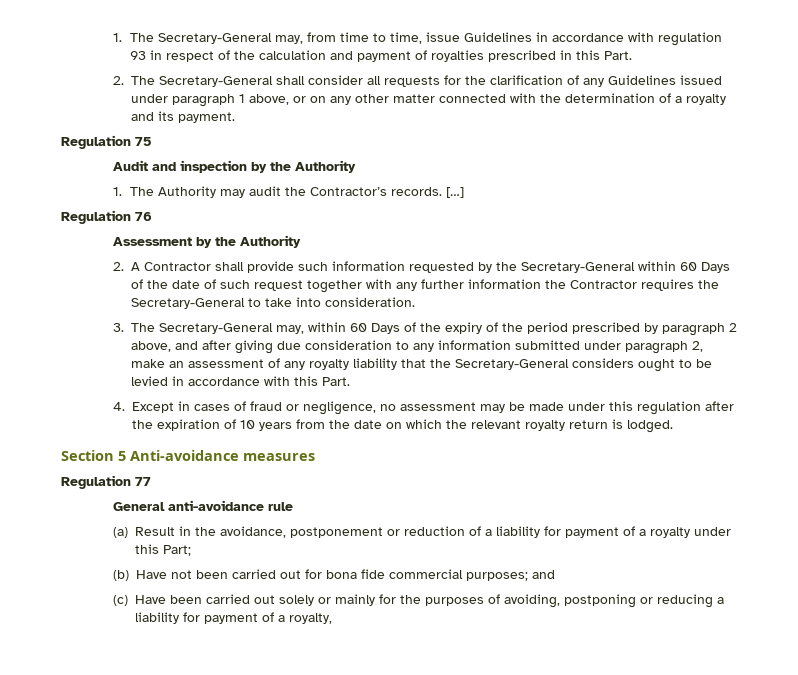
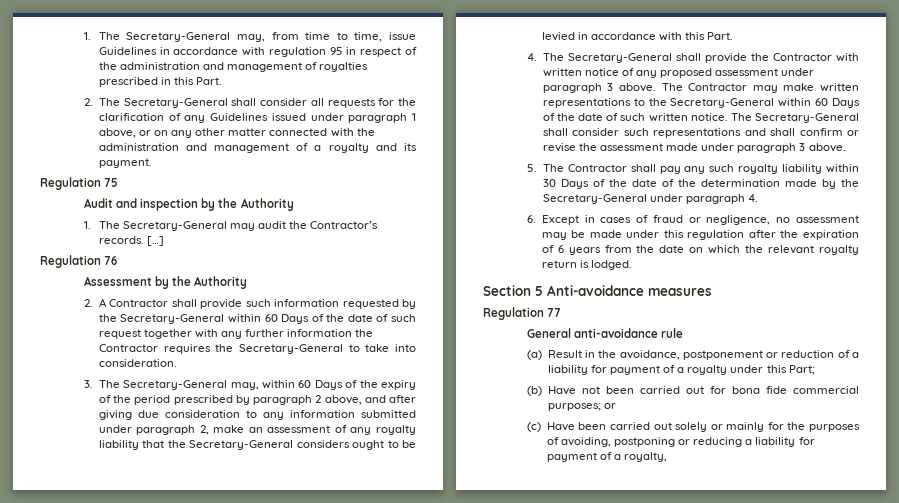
- 1. The Secretary-General may, from time to time, issue Guidelines in accordance with regulation 93 in respect of the calculation and payment of royalties prescribed in this Part.
+ 1. The Secretary-General may, from time to time, issue Guidelines in accordance with regulation 95 in respect of the administration and management of royalties prescribed in this Part.
- 2. The Secretary-General shall consider all requests for the clarification of any Guidelines issued under paragraph 1 above, or on any other matter connected with the determination of a royalty and its payment.
+ 2. The Secretary-General shall consider all requests for the clarification of any Guidelines issued under paragraph 1 above, or on any other matter connected with the administration and management of a royalty and its payment.
- 1. The Authority may audit the Contractor’s records.
+ 1. The Secretary-General may audit the Contractor’s records.
- 4. Except in cases of fraud or negligence, no assessment may be made under this regulation after the expiration of 10 years from the date on which the relevant royalty return is lodged.
+ 4. The Secretary-General shall provide the Contractor with written notice of any proposed assessment under paragraph 3 above. The Contractor may make written representations to the Secretary-General within 60 Days of the date of such written notice. The Secretary-General shall consider such representations and shall confirm or revise the assessment made under paragraph 3 above.
+ 5. The Contractor shall pay any such royalty liability within 30 Days of the date of the determination made by the Secretary-General under paragraph 4.
+ 6. Except in cases of fraud or negligence, no assessment may be made under this regulation after the expiration of 6 years from the date on which the relevant royalty return is lodged.
- (b) Have not been carried out for bona fide commercial purposes; and
+ (b) Have not been carried out for bona fide commercial purposes; or

